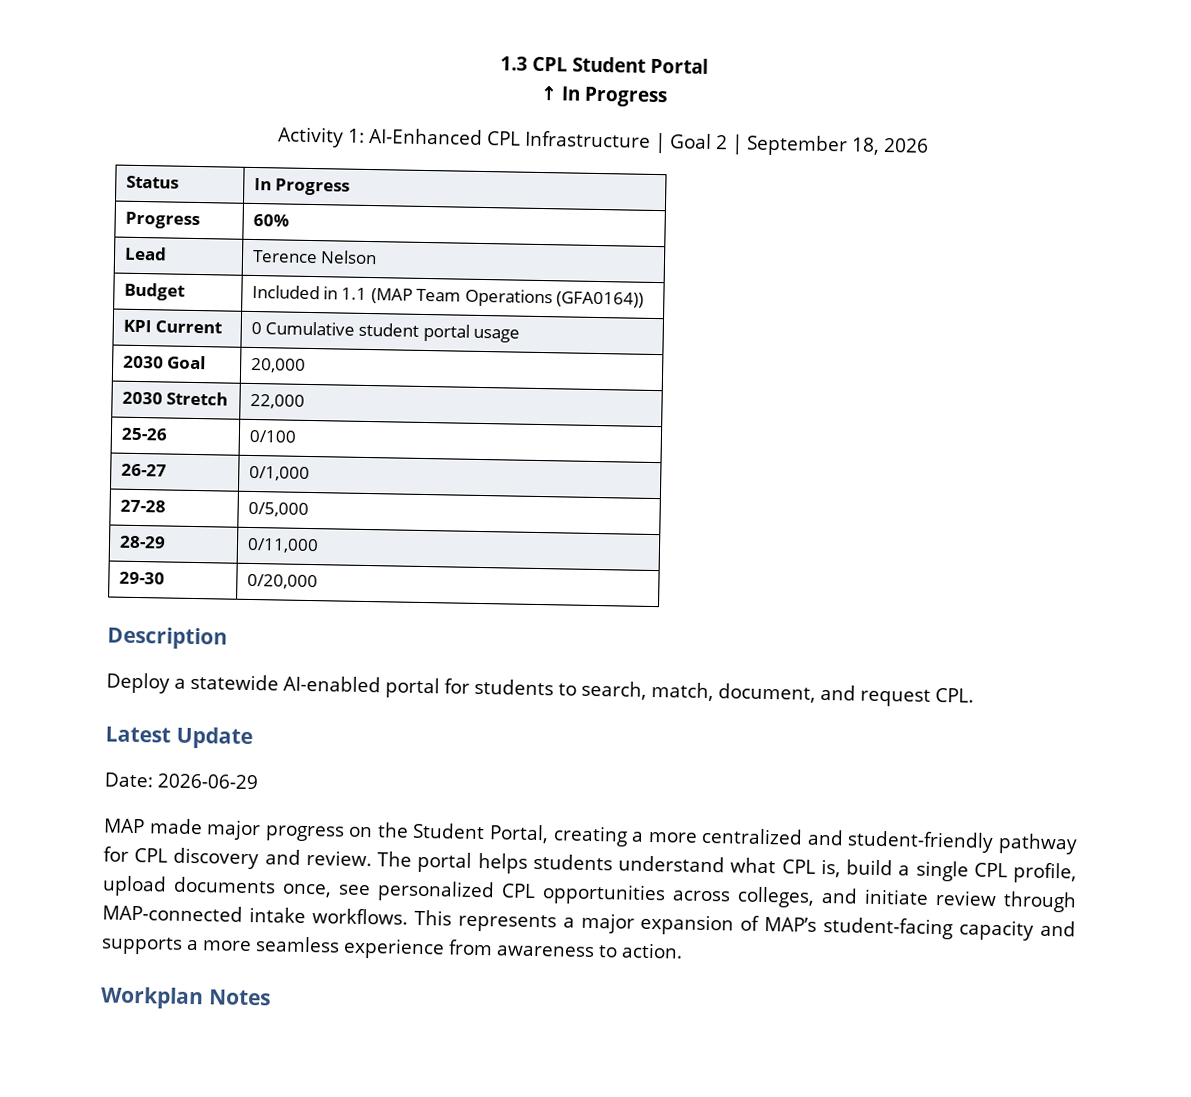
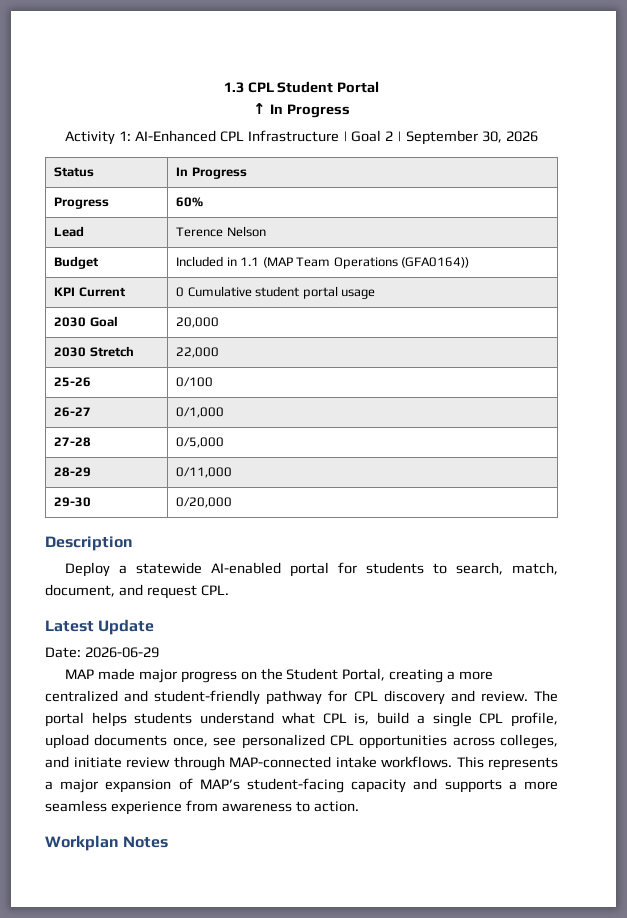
- Activity 1: AI-Enhanced CPL Infrastructure | Goal 2 | September 18, 2026
+ Activity 1: AI-Enhanced CPL Infrastructure | Goal 2 | September 30, 2026

